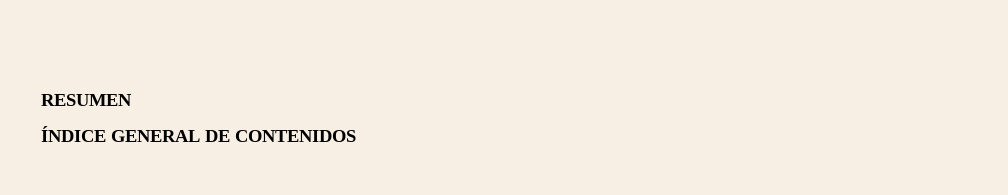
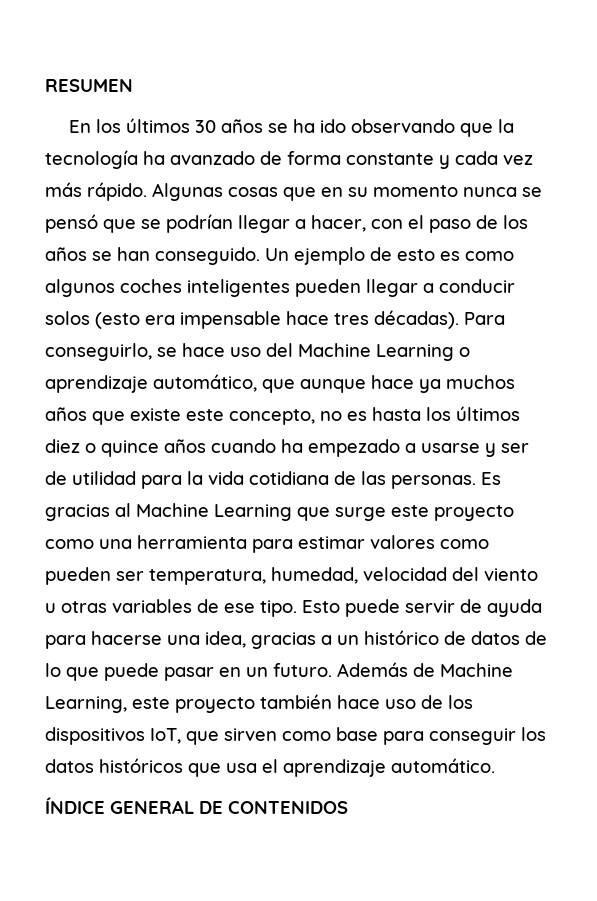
+ En los últimos 30 años se ha ido observando que la tecnología ha avanzado de forma constante y cada vez más rápido. Algunas cosas que en su momento nunca se pensó que se podrían llegar a hacer, con el paso de los años se han conseguido. Un ejemplo de esto es como algunos coches inteligentes pueden llegar a conducir solos (esto era impensable hace tres décadas). Para conseguirlo, se hace uso del Machine Learning o aprendizaje automático, que aunque hace ya muchos años que existe este concepto, no es hasta los últimos diez o quince años cuando ha empezado a usarse y ser de utilidad para la vida cotidiana de las personas. Es gracias al Machine Learning que surge este proyecto como una herramienta para estimar valores como pueden ser temperatura, humedad, velocidad del viento u otras variables de ese tipo. Esto puede servir de ayuda para hacerse una idea, gracias a un histórico de datos de lo que puede pasar en un futuro. Además de Machine Learning, este proyecto también hace uso de los dispositivos IoT, que sirven como base para conseguir los datos históricos que usa el aprendizaje automático.

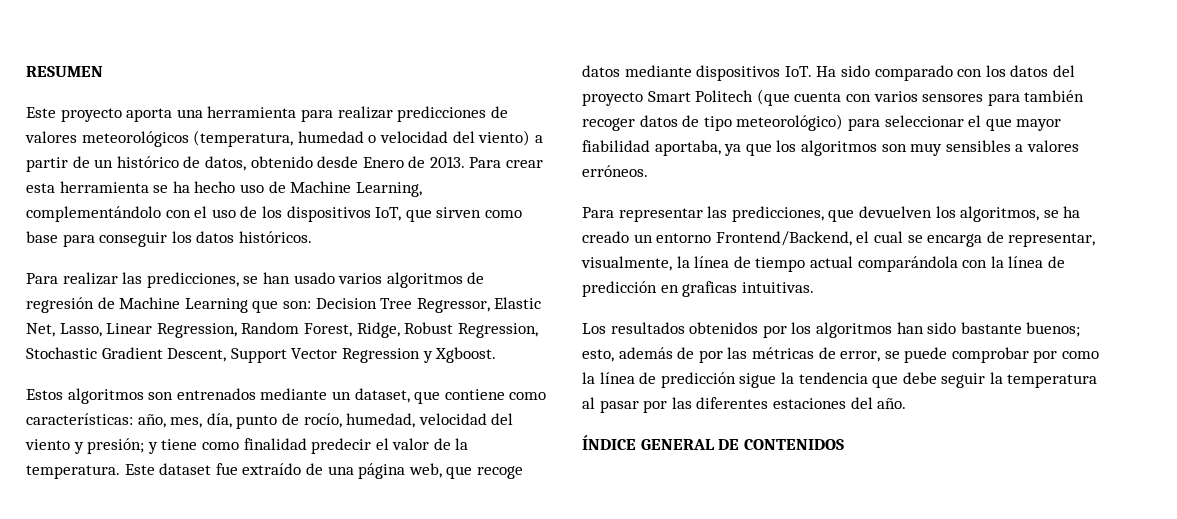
- En los últimos 30 años se ha ido observando que la tecnología ha avanzado de forma constante y cada vez más rápido. Algunas cosas que en su momento nunca se pensó que se podrían llegar a hacer, con el paso de los años se han conseguido. Un ejemplo de esto es como algunos coches inteligentes pueden llegar a conducir solos (esto era impensable hace tres décadas). Para conseguirlo, se hace uso del Machine Learning o aprendizaje automático, que aunque hace ya muchos años que existe este concepto, no es hasta los últimos diez o quince años cuando ha empezado a usarse y ser de utilidad para la vida cotidiana de las personas. Es gracias al Machine Learning que surge este proyecto como una herramienta para estimar valores como pueden ser temperatura, humedad, velocidad del viento u otras variables de ese tipo. Esto puede servir de ayuda para hacerse una idea, gracias a un histórico de datos de lo que puede pasar en un futuro. Además de Machine Learning, este proyecto también hace uso de los dispositivos IoT, que sirven como base para conseguir los datos históricos que usa el aprendizaje automático.
+ Este proyecto aporta una herramienta para realizar predicciones de valores meteorológicos (temperatura, humedad o velocidad del viento) a partir de un histórico de datos, obtenido desde Enero de 2013. Para crear esta herramienta se ha hecho uso de Machine Learning, complementándolo con el uso de los dispositivos IoT, que sirven como base para conseguir los datos históricos.
+ Para realizar las predicciones, se han usado varios algoritmos de regresión de Machine Learning que son: Decision Tree Regressor, Elastic Net, Lasso, Linear Regression, Random Forest, Ridge, Robust Regression, Stochastic Gradient Descent, Support Vector Regression y Xgboost.
+ Estos algoritmos son entrenados mediante un dataset, que contiene como características: año, mes, día, punto de rocío, humedad, velocidad del viento y presión; y tiene como finalidad predecir el valor de la temperatura. Este dataset fue extraído de una página web, que recoge datos mediante dispositivos IoT. Ha sido comparado con los datos del proyecto Smart Politech (que cuenta con varios sensores para también recoger datos de tipo meteorológico) para seleccionar el que mayor fiabilidad aportaba, ya que los algoritmos son muy sensibles a valores erróneos.
+ Para representar las predicciones, que devuelven los algoritmos, se ha creado un entorno Frontend/Backend, el cual se encarga de representar, visualmente, la línea de tiempo actual comparándola con la línea de predicción en graficas intuitivas.
+ Los resultados obtenidos por los algoritmos han sido bastante buenos; esto, además de por las métricas de error, se puede comprobar por como la línea de predicción sigue la tendencia que debe seguir la temperatura al pasar por las diferentes estaciones del año.

